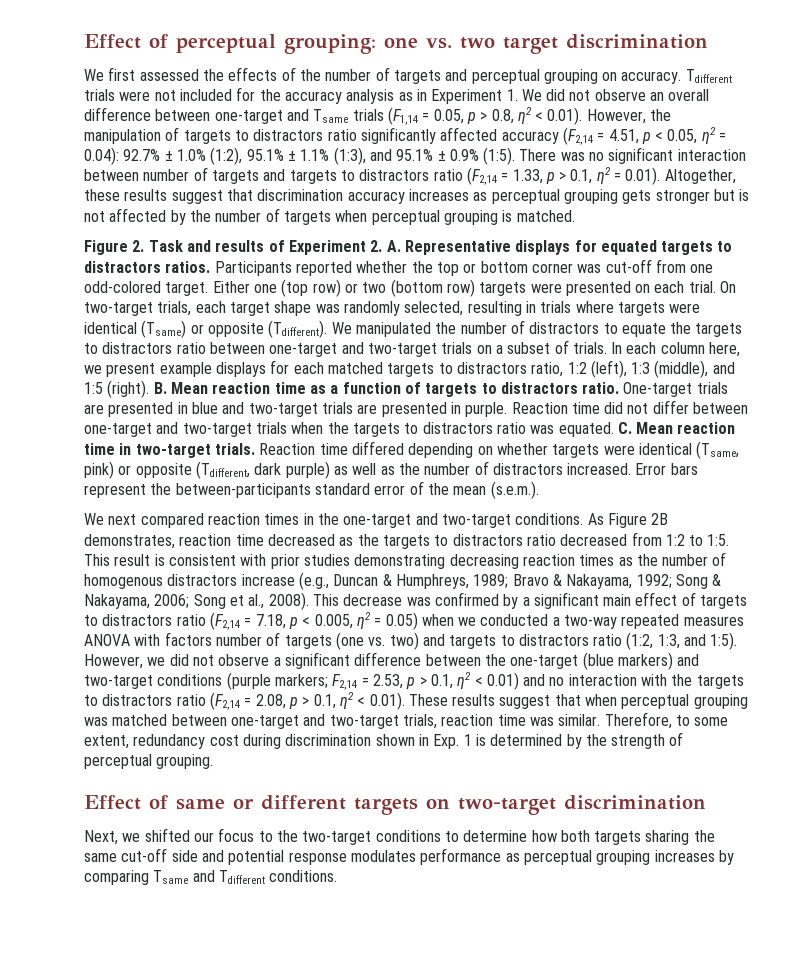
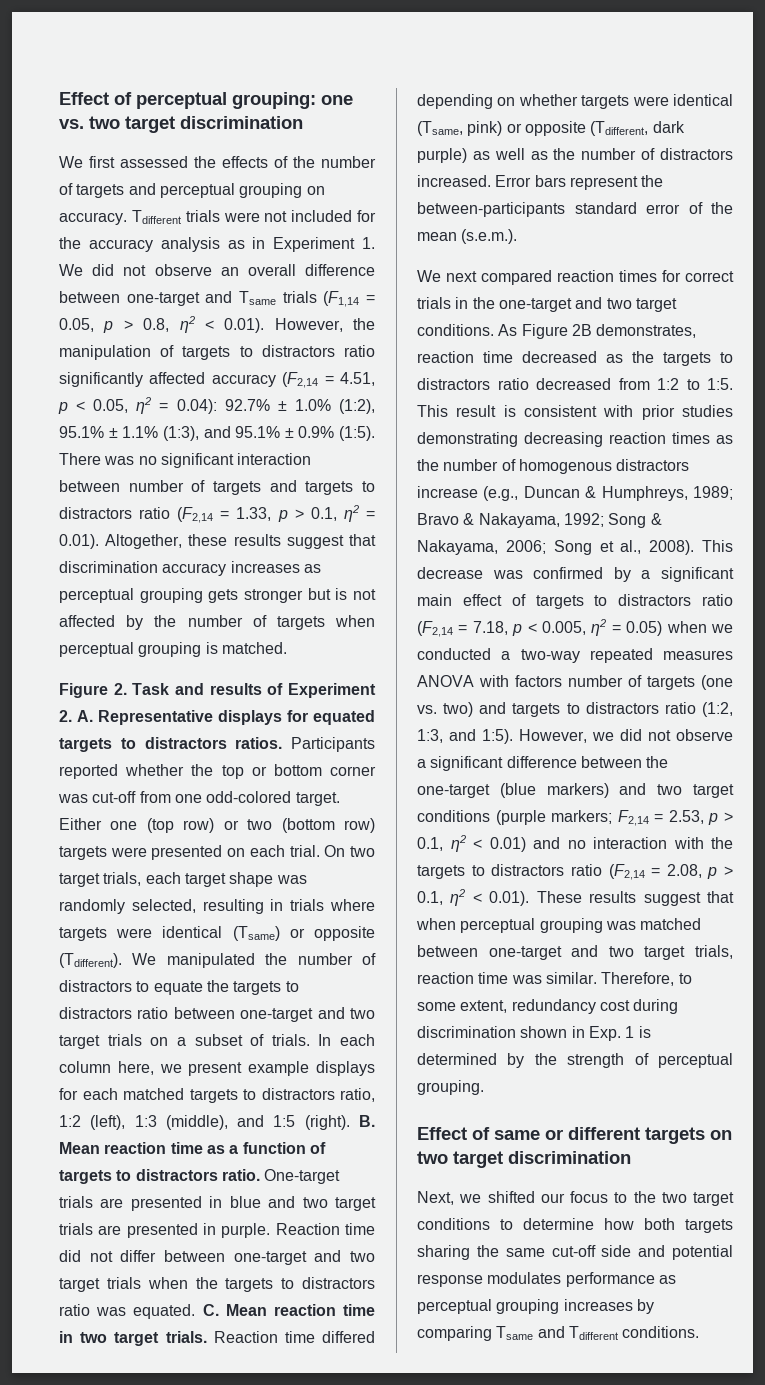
- On two-target trials, each target shape was randomly selected, resulting in trials where targets were identical (Tsame) or opposite (Tdifferent).
+ On two target trials, each target shape was randomly selected, resulting in trials where targets were identical (Tsame) or opposite (Tdifferent).
- We manipulated the number of distractors to equate the targets to distractors ratio between one-target and two-target trials on a subset of trials.
+ We manipulated the number of distractors to equate the targets to distractors ratio between one-target and two target trials on a subset of trials.
- One-target trials are presented in blue and two-target trials are presented in purple.
+ One-target trials are presented in blue and two target trials are presented in purple.
- Reaction time did not differ between one-target and two-target trials when the targets to distractors ratio was equated.
+ Reaction time did not differ between one-target and two target trials when the targets to distractors ratio was equated.
- C. Mean reaction time in two-target trials.
+ C. Mean reaction time in two target trials.
- We next compared reaction times in the one-target and two-target conditions.
+ We next compared reaction times for correct trials in the one-target and two target conditions.
- However, we did not observe a significant difference between the one-target (blue markers) and two-target conditions (purple markers;
+ However, we did not observe a significant difference between the one-target (blue markers) and two target conditions (purple markers;
- F2,14 = 2.53, p > 0.1, η2 < 0.01) and no interaction with the targets to distractors ratio (F2,14 = 2.08, p > 0.1, η2 < 0.01). These results suggest that when perceptual grouping was matched between one-target and two-target trials, reaction time was similar.
+ F2,14 = 2.53, p > 0.1, η2 < 0.01) and no interaction with the targets to distractors ratio (F2,14 = 2.08, p > 0.1, η2 < 0.01). These results suggest that when perceptual grouping was matched between one-target and two target trials, reaction time was similar.
- Effect of same or different targets on two-target discrimination
+ Effect of same or different targets on two target discrimination
- Next, we shifted our focus to the two-target conditions to determine how both targets sharing the same cut-off side and potential response modulates performance as perceptual grouping increases by comparing Tsame and Tdifferent conditions.
+ Next, we shifted our focus to the two target conditions to determine how both targets sharing the same cut-off side and potential response modulates performance as perceptual grouping increases by comparing Tsame and Tdifferent conditions.

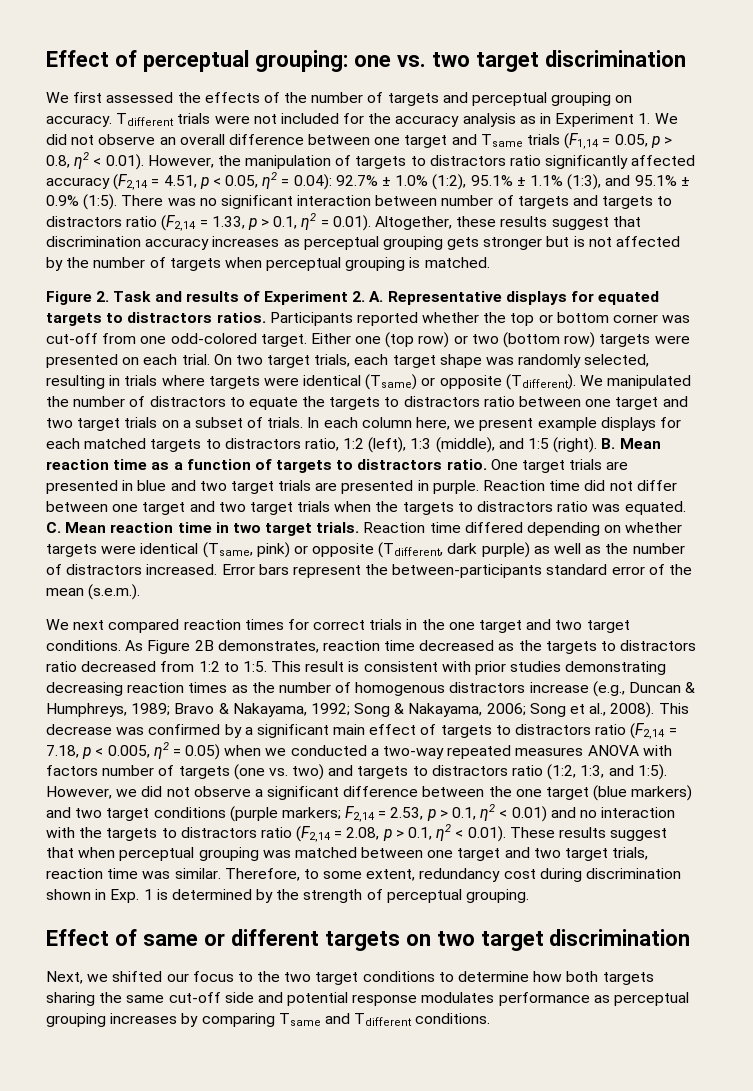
- Tdifferent trials were not included for the accuracy analysis as in Experiment 1. We did not observe an overall difference between one-target and Tsame trials (F1,14 = 0.05, p > 0.8, η2 < 0.01). However, the manipulation of targets to distractors ratio significantly affected accuracy (F2,14 = 4.51, p < 0.05, η2 = 0.04):
+ Tdifferent trials were not included for the accuracy analysis as in Experiment 1. We did not observe an overall difference between one target and Tsame trials (F1,14 = 0.05, p > 0.8, η2 < 0.01). However, the manipulation of targets to distractors ratio significantly affected accuracy (F2,14 = 4.51, p < 0.05, η2 = 0.04):
- We manipulated the number of distractors to equate the targets to distractors ratio between one-target and two target trials on a subset of trials.
+ We manipulated the number of distractors to equate the targets to distractors ratio between one target and two target trials on a subset of trials.
- One-target trials are presented in blue and two target trials are presented in purple.
+ One target trials are presented in blue and two target trials are presented in purple.
- Reaction time did not differ between one-target and two target trials when the targets to distractors ratio was equated.
+ Reaction time did not differ between one target and two target trials when the targets to distractors ratio was equated.
- We next compared reaction times for correct trials in the one-target and two target conditions.
+ We next compared reaction times for correct trials in the one target and two target conditions.
- However, we did not observe a significant difference between the one-target (blue markers) and two target conditions (purple markers;
+ However, we did not observe a significant difference between the one target (blue markers) and two target conditions (purple markers;
- F2,14 = 2.53, p > 0.1, η2 < 0.01) and no interaction with the targets to distractors ratio (F2,14 = 2.08, p > 0.1, η2 < 0.01). These results suggest that when perceptual grouping was matched between one-target and two target trials, reaction time was similar.
+ F2,14 = 2.53, p > 0.1, η2 < 0.01) and no interaction with the targets to distractors ratio (F2,14 = 2.08, p > 0.1, η2 < 0.01). These results suggest that when perceptual grouping was matched between one target and two target trials, reaction time was similar.

